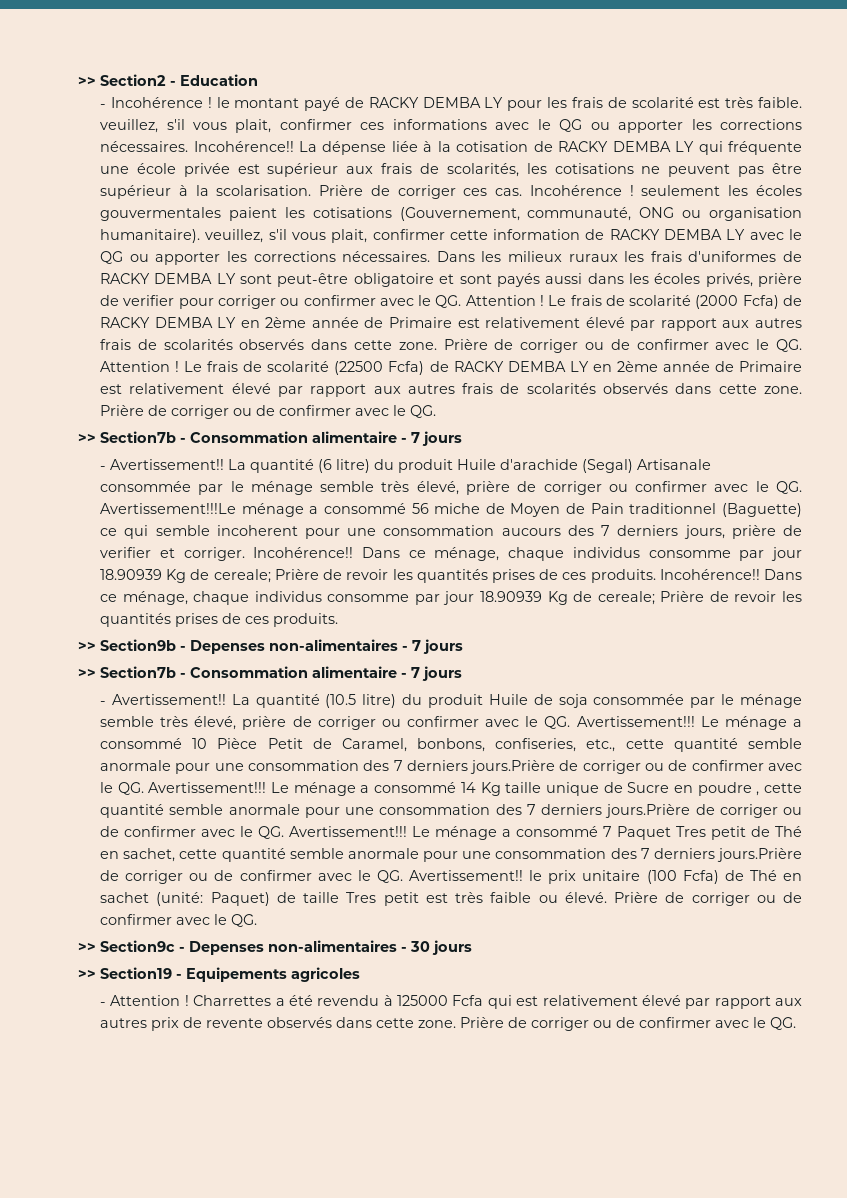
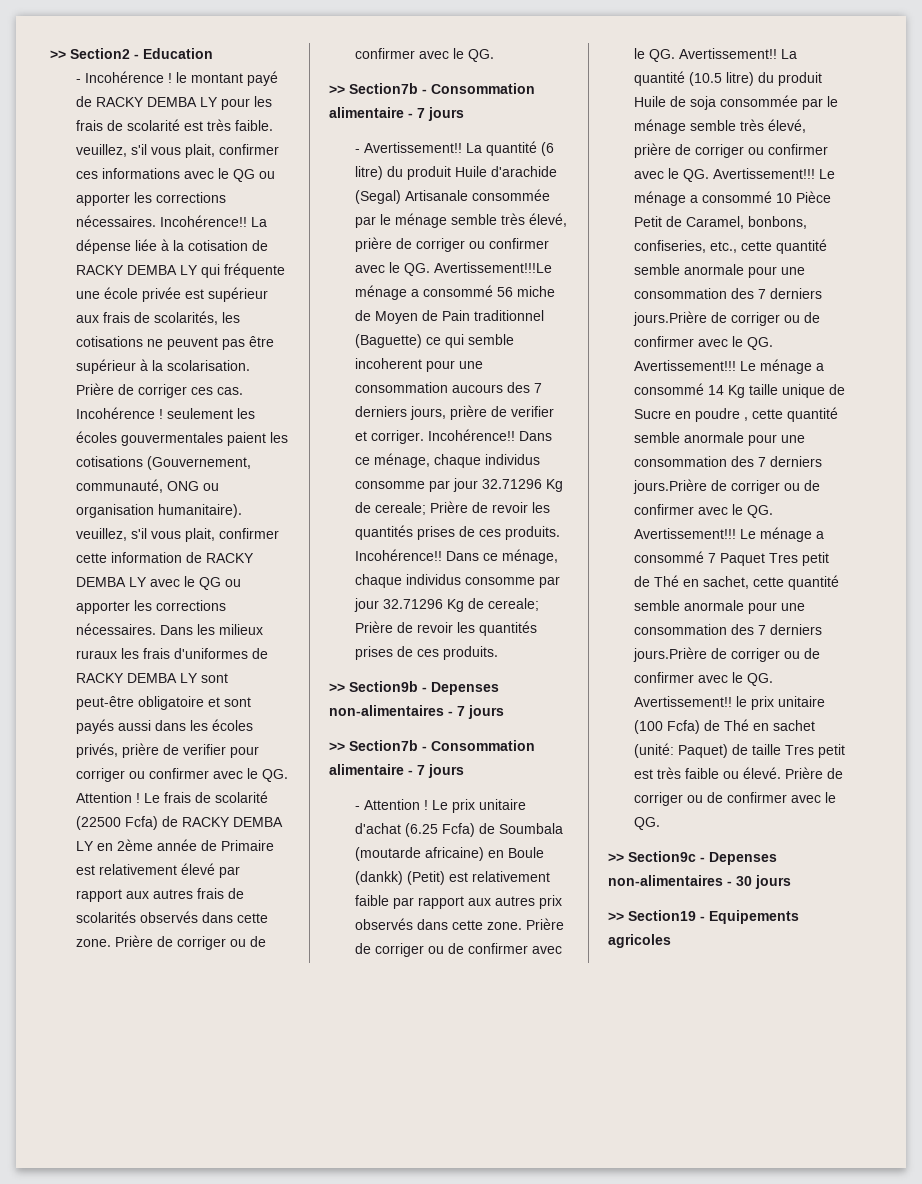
- Le frais de scolarité (2000 Fcfa) de RACKY DEMBA LY en 2ème année de Primaire est relativement élevé par rapport aux autres frais de scolarités observés dans cette zone. Prière de corriger ou de confirmer avec le QG. Attention ! Le frais de scolarité (22500 Fcfa) de RACKY DEMBA LY en 2ème année de Primaire est relativement élevé par rapport aux autres frais de scolarités observés dans cette zone.
+ Le frais de scolarité (22500 Fcfa) de RACKY DEMBA LY en 2ème année de Primaire est relativement élevé par rapport aux autres frais de scolarités observés dans cette zone.
- La quantité (6 litre) du produit Huile d'arachide (Segal) Artisanale consommée par le ménage semble très élevé, prière de corriger ou confirmer avec le QG. Avertissement!!!Le ménage a consommé 56 miche de Moyen de Pain traditionnel (Baguette) ce qui semble incoherent pour une consommation aucours des 7 derniers jours, prière de verifier et corriger. Incohérence!! Dans ce ménage, chaque individus consomme par jour 18.90939 Kg de cereale; Prière de revoir les quantités prises de ces produits. Incohérence!! Dans ce ménage, chaque individus consomme par jour 18.90939 Kg de cereale; Prière de revoir les quantités prises de ces produits.
+ La quantité (6 litre) du produit Huile d'arachide (Segal) Artisanale consommée par le ménage semble très élevé, prière de corriger ou confirmer avec le QG. Avertissement!!!Le ménage a consommé 56 miche de Moyen de Pain traditionnel (Baguette) ce qui semble incoherent pour une consommation aucours des 7 derniers jours, prière de verifier et corriger. Incohérence!! Dans ce ménage, chaque individus consomme par jour 32.71296 Kg de cereale; Prière de revoir les quantités prises de ces produits. Incohérence!! Dans ce ménage, chaque individus consomme par jour 32.71296 Kg de cereale; Prière de revoir les quantités prises de ces produits.
  >> Section9b - Depenses non-alimentaires - 7 jours
  >> Section7b - Consommation alimentaire - 7 jours
- - Avertissement!!
+ - Attention ! Le prix unitaire d'achat (6.25 Fcfa) de Soumbala (moutarde africaine) en Boule (dankk) (Petit) est relativement faible par rapport aux autres prix observés dans cette zone. Prière de corriger ou de confirmer avec le QG. Avertissement!!
- - Attention ! Charrettes a été revendu à 125000 Fcfa qui est relativement élevé par rapport aux autres prix de revente observés dans cette zone. Prière de corriger ou de confirmer avec le QG.

